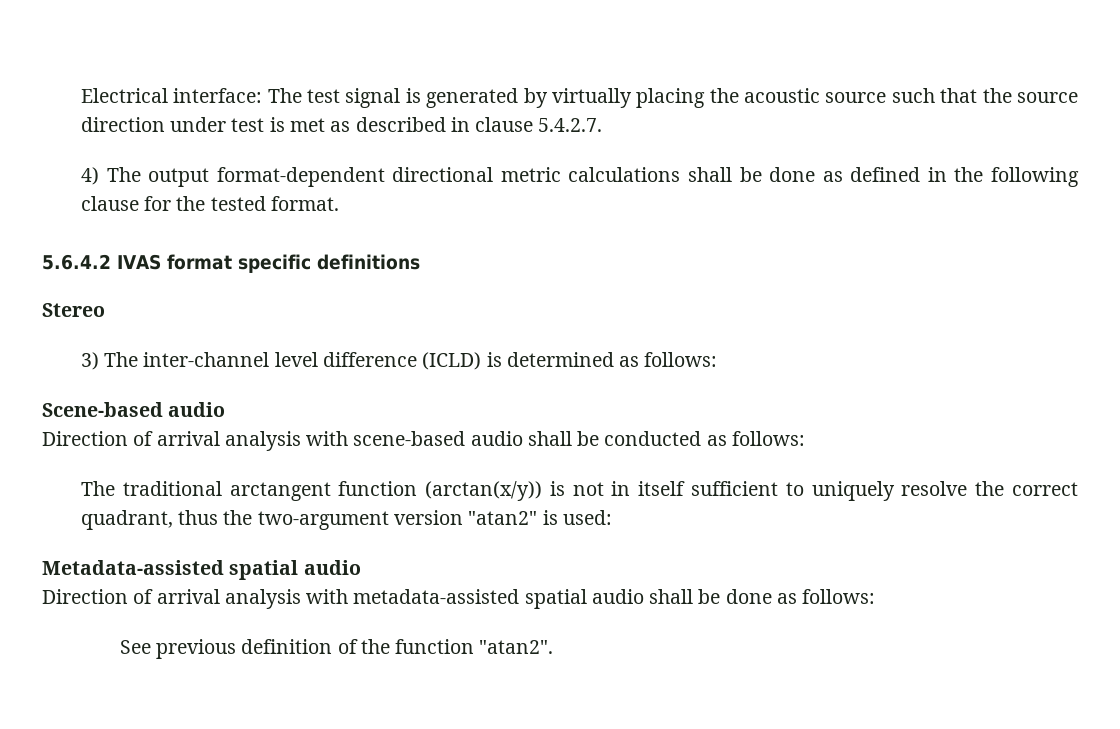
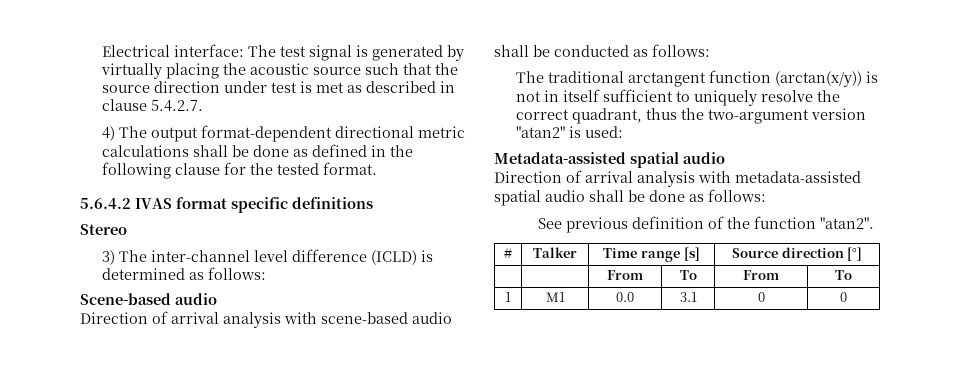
+ # | Talker | Time range [s] | Source direction [°]
+ | | From | To | From | To
+ 1 | M1 | 0.0 | 3.1 | 0 | 0

